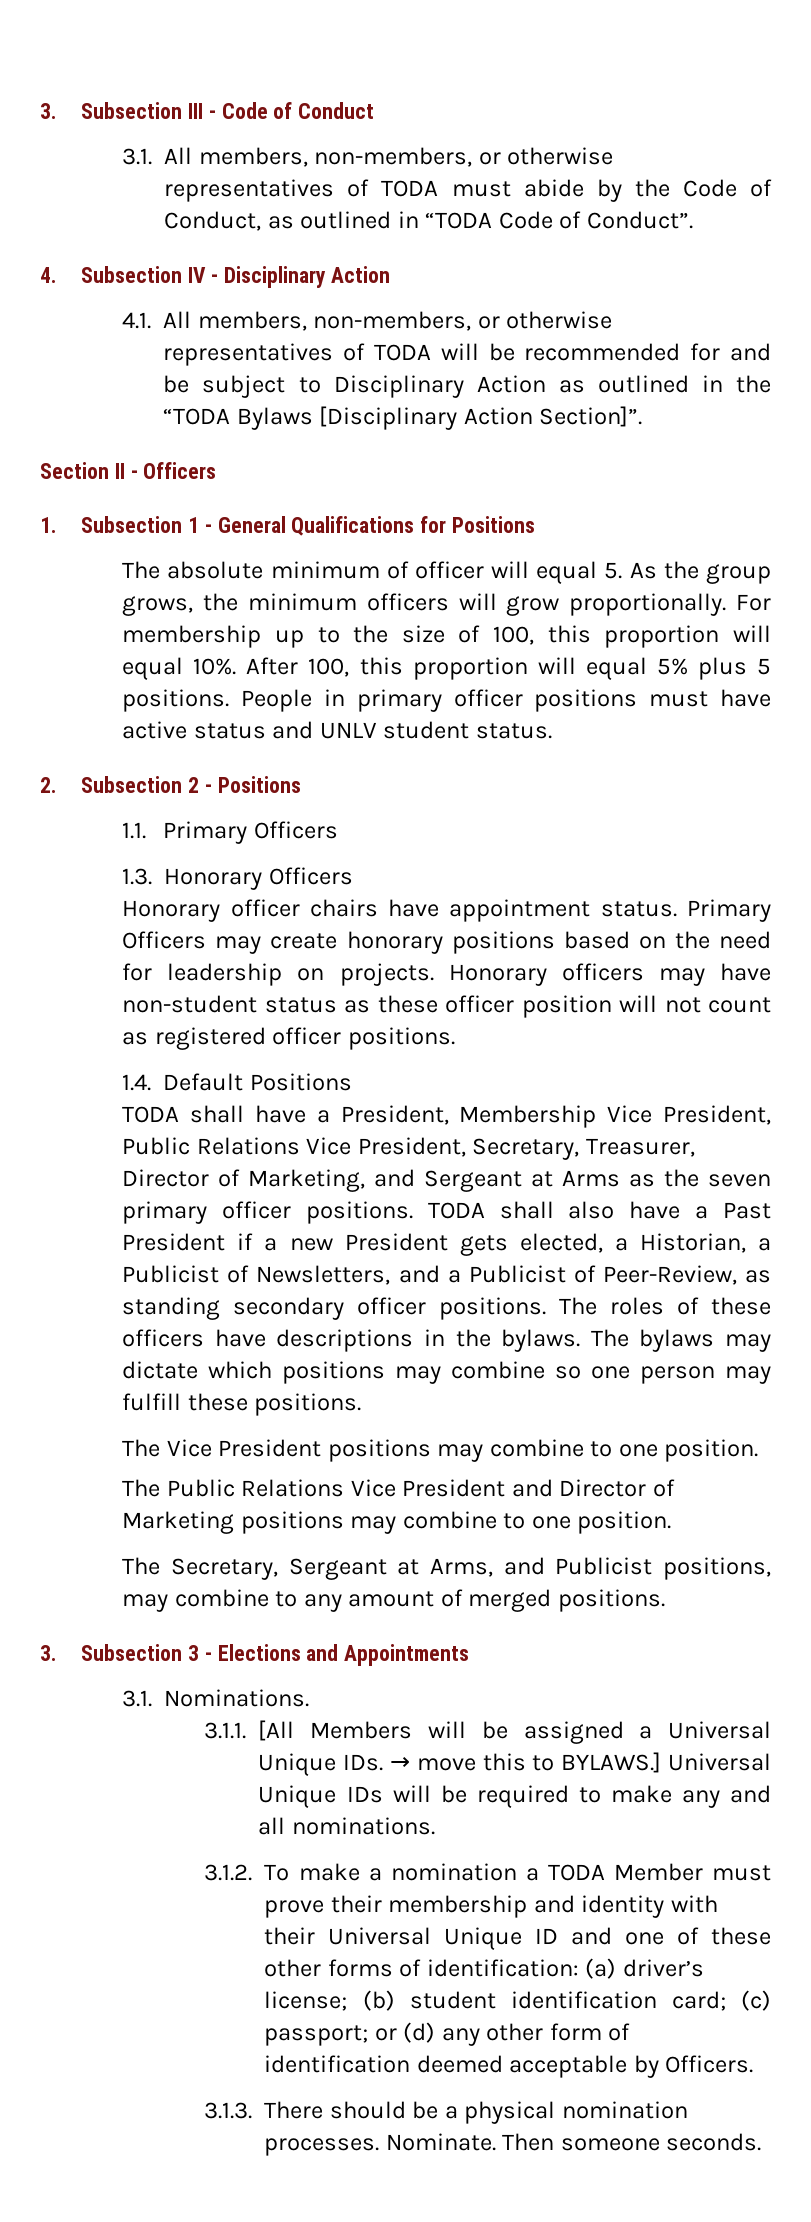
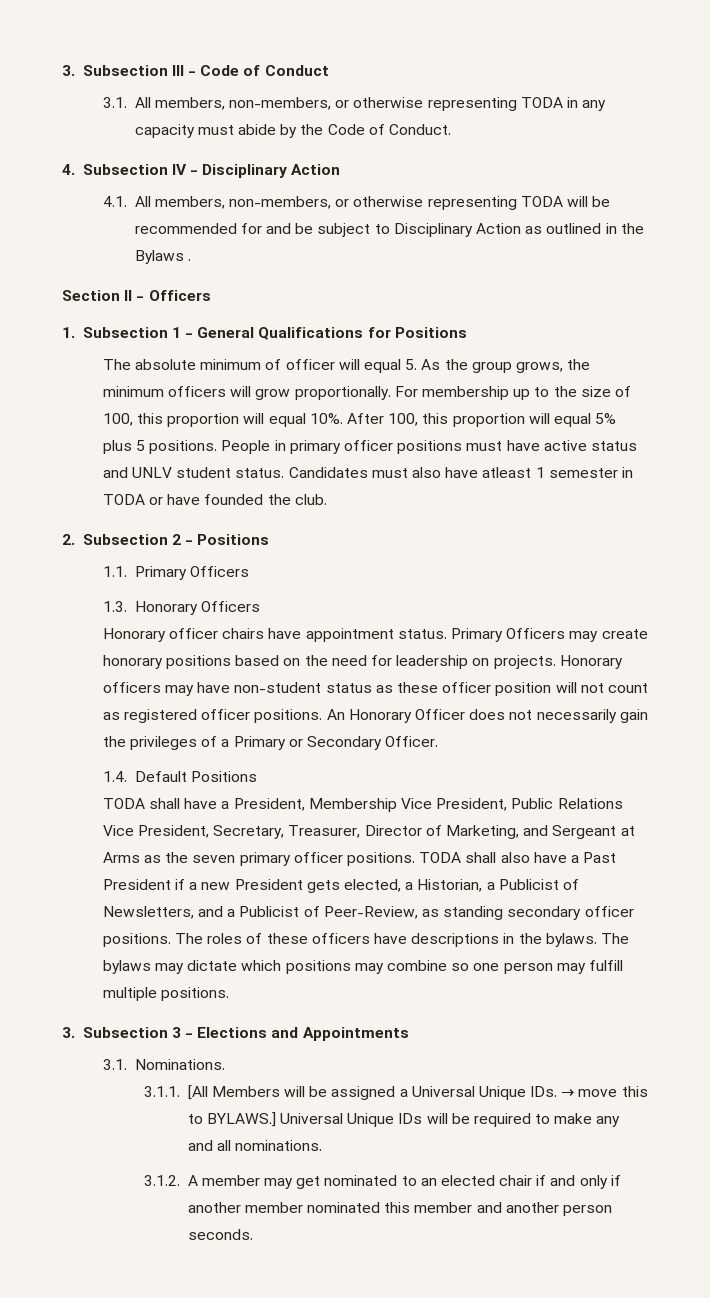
- 3.1. All members, non-members, or otherwise representatives of TODA must abide by the Code of Conduct, as outlined in “TODA Code of Conduct”.
+ 3.1. All members, non-members, or otherwise representing TODA in any capacity must abide by the Code of Conduct.
- 4.1. All members, non-members, or otherwise representatives of TODA will be recommended for and be subject to Disciplinary Action as outlined in the “TODA Bylaws [Disciplinary Action Section]”.
+ 4.1. All members, non-members, or otherwise representing TODA will be recommended for and be subject to Disciplinary Action as outlined in the Bylaws .
+ Candidates must also have atleast 1 semester in TODA or have founded the club.
+ An Honorary Officer does not necessarily gain the privileges of a Primary or Secondary Officer.
- The bylaws may dictate which positions may combine so one person may fulfill these positions.
- The Vice President positions may combine to one position.
- The Public Relations Vice President and Director of Marketing positions may combine to one position.
- The Secretary, Sergeant at Arms, and Publicist positions, may combine to any amount of merged positions.
+ The bylaws may dictate which positions may combine so one person may fulfill multiple positions.
- 3.1.2. To make a nomination a TODA Member must prove their membership and identity with their Universal Unique ID and one of these other forms of identification: (a) driver’s license; (b) student identification card; (c) passport; or (d) any other form of identification deemed acceptable by Officers.
- 3.1.3. There should be a physical nomination processes. Nominate. Then someone seconds.
+ 3.1.2. A member may get nominated to an elected chair if and only if another member nominated this member and another person seconds.

